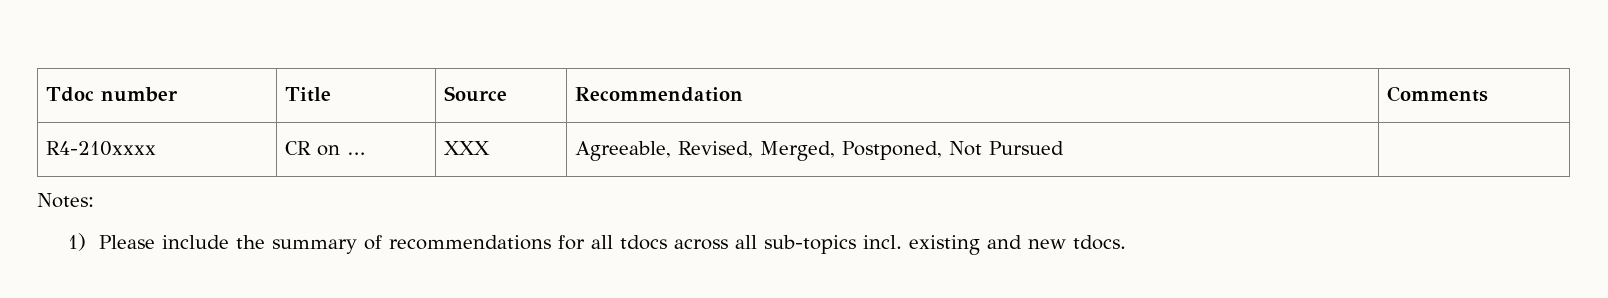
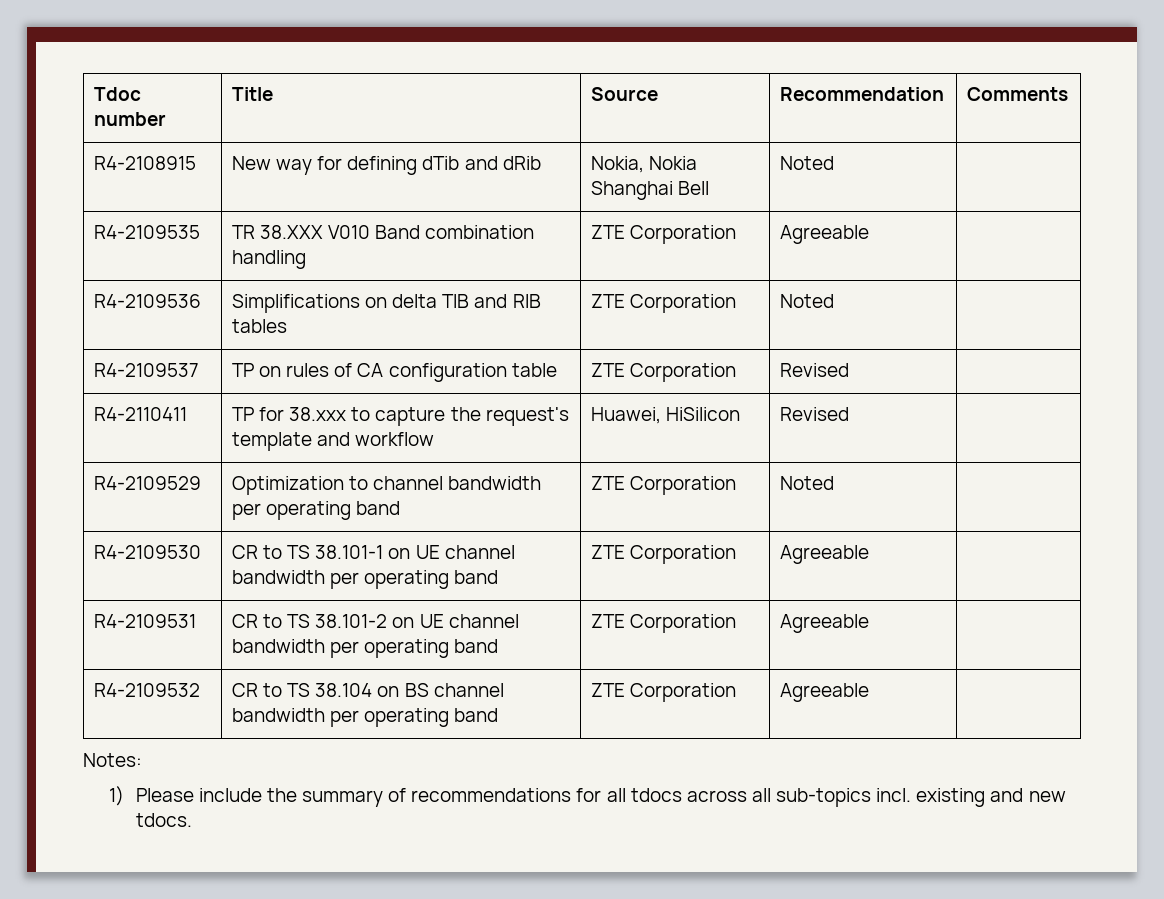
- R4-210xxxx | CR on … | XXX | Agreeable, Revised, Merged, Postponed, Not Pursued |
+ R4-2108915 | New way for defining dTib and dRib | Nokia, Nokia Shanghai Bell | Noted |
+ R4-2109535 | TR 38.XXX V010 Band combination handling | ZTE Corporation | Agreeable |
+ R4-2109536 | Simplifications on delta TIB and RIB tables | ZTE Corporation | Noted |
+ R4-2109537 | TP on rules of CA configuration table | ZTE Corporation | Revised |
+ R4-2110411 | TP for 38.xxx to capture the request's template and workflow | Huawei, HiSilicon | Revised |
+ R4-2109529 | Optimization to channel bandwidth per operating band | ZTE Corporation | Noted |
+ R4-2109530 | CR to TS 38.101-1 on UE channel bandwidth per operating band | ZTE Corporation | Agreeable |
+ R4-2109531 | CR to TS 38.101-2 on UE channel bandwidth per operating band | ZTE Corporation | Agreeable |
+ R4-2109532 | CR to TS 38.104 on BS channel bandwidth per operating band | ZTE Corporation | Agreeable |

